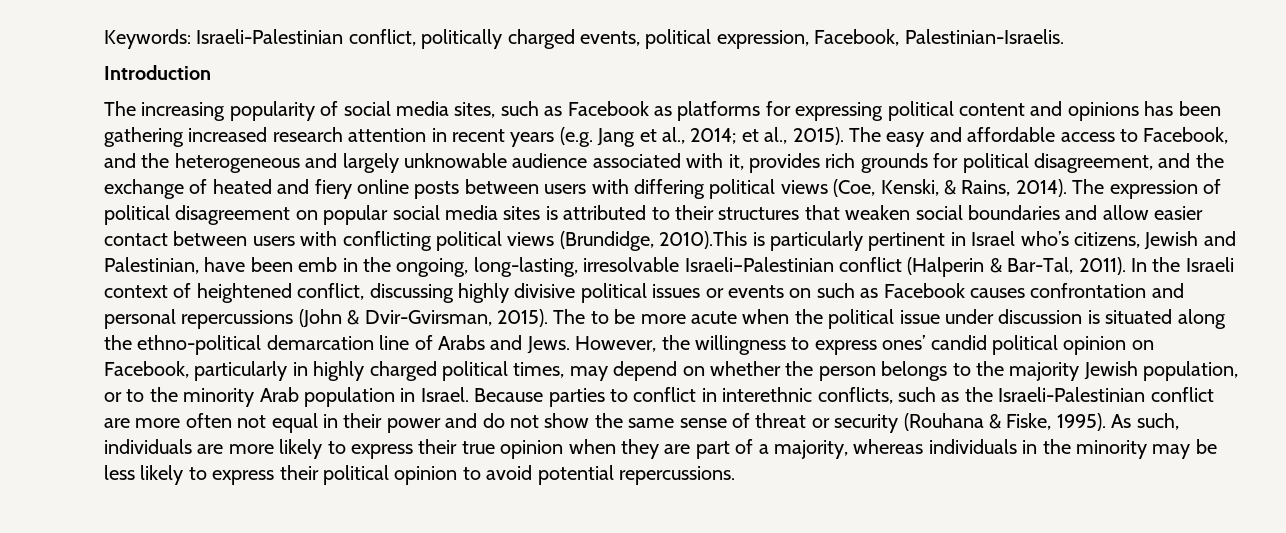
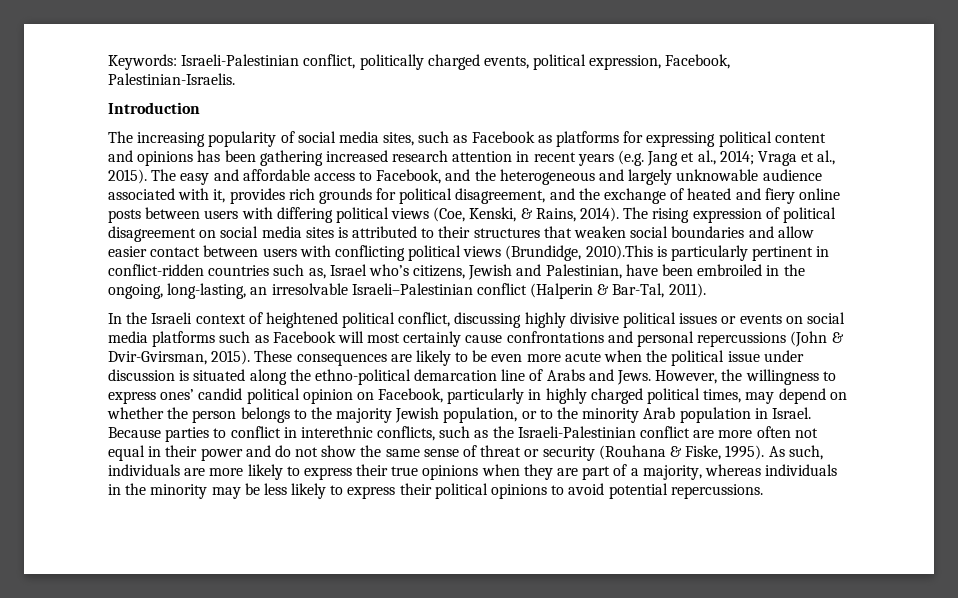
- The increasing popularity of social media sites, such as Facebook as platforms for expressing political content and opinions has been gathering increased research attention in recent years (e.g. Jang et al., 2014; et al., 2015).
+ The increasing popularity of social media sites, such as Facebook as platforms for expressing political content and opinions has been gathering increased research attention in recent years (e.g. Jang et al., 2014; Vraga et al., 2015).
- The expression of political disagreement on popular social media sites is attributed to their structures that weaken social boundaries and allow easier contact between users with conflicting political views (Brundidge, 2010).This is particularly pertinent in Israel who’s citizens, Jewish and Palestinian, have been emb in the ongoing, long-lasting, irresolvable Israeli–Palestinian conflict (Halperin & Bar-Tal, 2011). In the Israeli context of heightened conflict, discussing highly divisive political issues or events on such as Facebook causes confrontation and personal repercussions (John & Dvir-Gvirsman, 2015).
+ The rising expression of political disagreement on social media sites is attributed to their structures that weaken social boundaries and allow easier contact between users with conflicting political views (Brundidge, 2010).This is particularly pertinent in conflict-ridden countries such as, Israel who’s citizens, Jewish and Palestinian, have been embroiled in the ongoing, long-lasting, an irresolvable Israeli–Palestinian conflict (Halperin & Bar-Tal, 2011).
+ In the Israeli context of heightened political conflict, discussing highly divisive political issues or events on social media platforms such as Facebook will most certainly cause confrontations and personal repercussions (John & Dvir-Gvirsman, 2015).
- The to be more acute when the political issue under discussion is situated along the ethno-political demarcation line of Arabs and Jews.
+ These consequences are likely to be even more acute when the political issue under discussion is situated along the ethno-political demarcation line of Arabs and Jews.
- As such, individuals are more likely to express their true opinion when they are part of a majority, whereas individuals in the minority may be less likely to express their political opinion to avoid potential repercussions.
+ As such, individuals are more likely to express their true opinions when they are part of a majority, whereas individuals in the minority may be less likely to express their political opinions to avoid potential repercussions.

